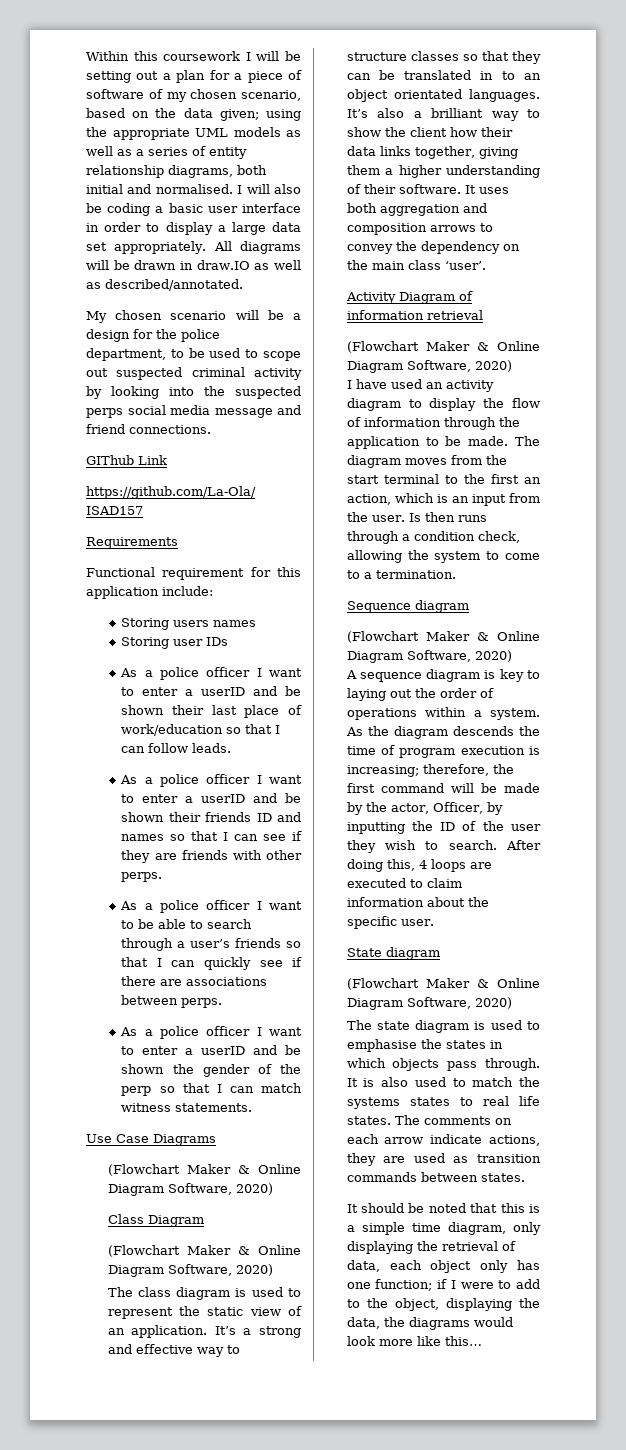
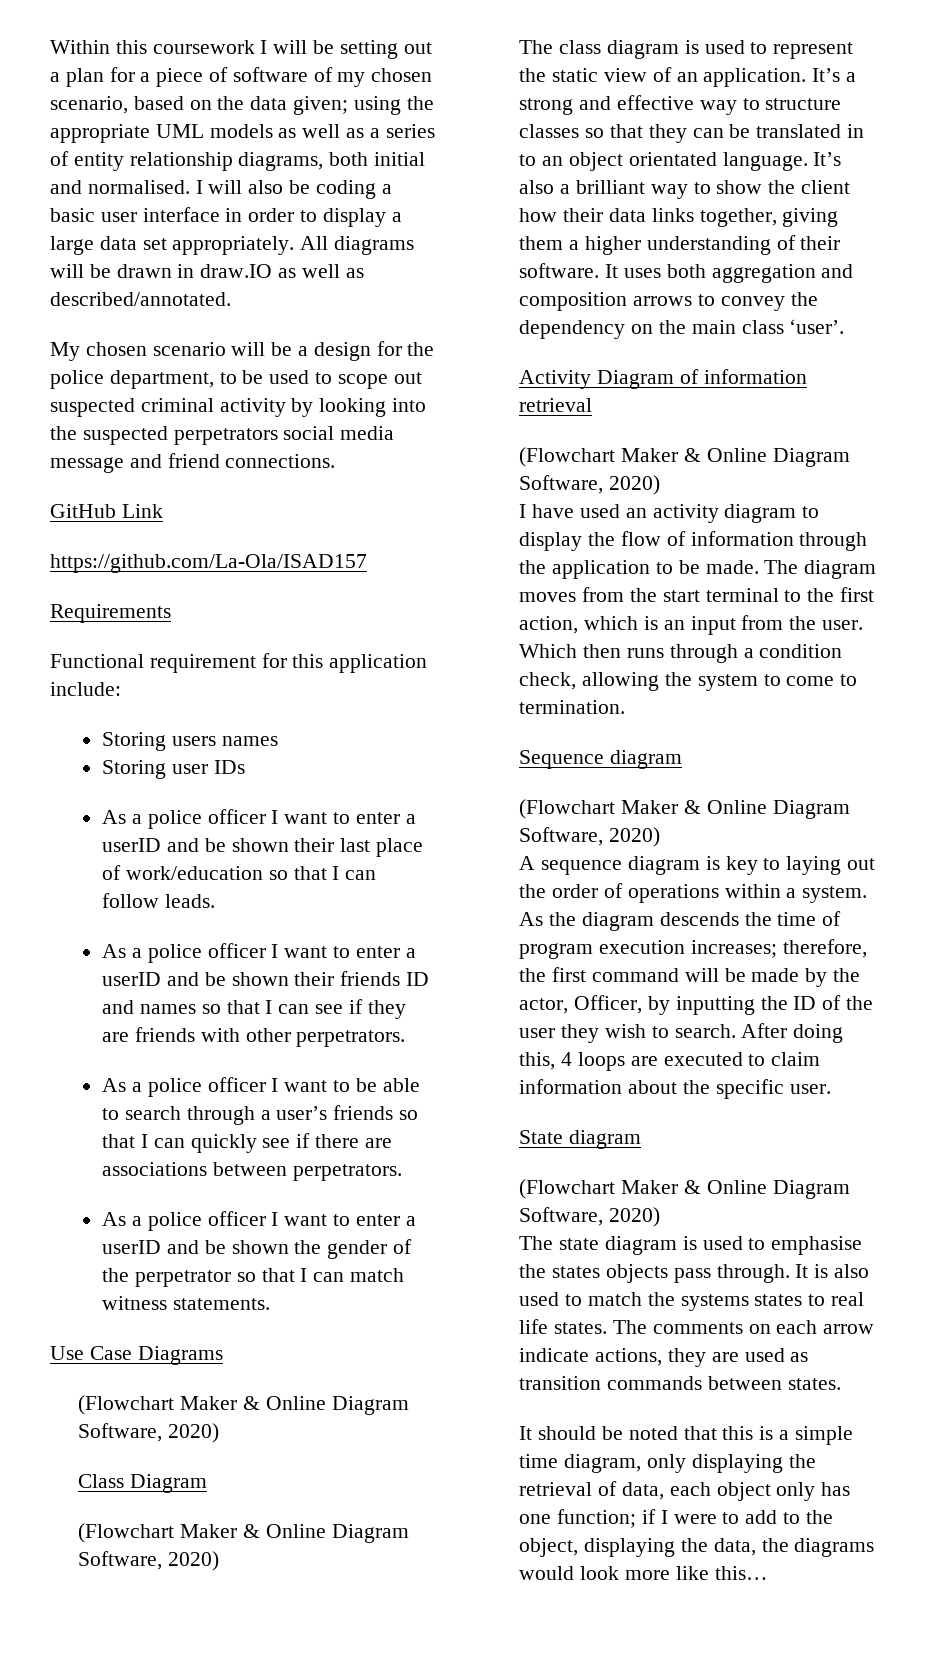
- My chosen scenario will be a design for the police department, to be used to scope out suspected criminal activity by looking into the suspected perps social media message and friend connections.
+ My chosen scenario will be a design for the police department, to be used to scope out suspected criminal activity by looking into the suspected perpetrators social media message and friend connections.
- GIThub Link
+ GitHub Link
- As a police officer I want to enter a userID and be shown their friends ID and names so that I can see if they are friends with other perps.
+ As a police officer I want to enter a userID and be shown their friends ID and names so that I can see if they are friends with other perpetrators.
- As a police officer I want to be able to search through a user’s friends so that I can quickly see if there are associations between perps.
+ As a police officer I want to be able to search through a user’s friends so that I can quickly see if there are associations between perpetrators.
- As a police officer I want to enter a userID and be shown the gender of the perp so that I can match witness statements.
+ As a police officer I want to enter a userID and be shown the gender of the perpetrator so that I can match witness statements.
- It’s a strong and effective way to structure classes so that they can be translated in to an object orientated languages.
+ It’s a strong and effective way to structure classes so that they can be translated in to an object orientated language.
- The diagram moves from the start terminal to the first an action, which is an input from the user.
+ The diagram moves from the start terminal to the first action, which is an input from the user.
- Is then runs through a condition check, allowing the system to come to a termination.
+ Which then runs through a condition check, allowing the system to come to termination.
- As the diagram descends the time of program execution is increasing; therefore, the first command will be made by the actor, Officer, by inputting the ID of the user they wish to search.
+ As the diagram descends the time of program execution increases; therefore, the first command will be made by the actor, Officer, by inputting the ID of the user they wish to search.
- The state diagram is used to emphasise the states in which objects pass through.
+ The state diagram is used to emphasise the states objects pass through.

